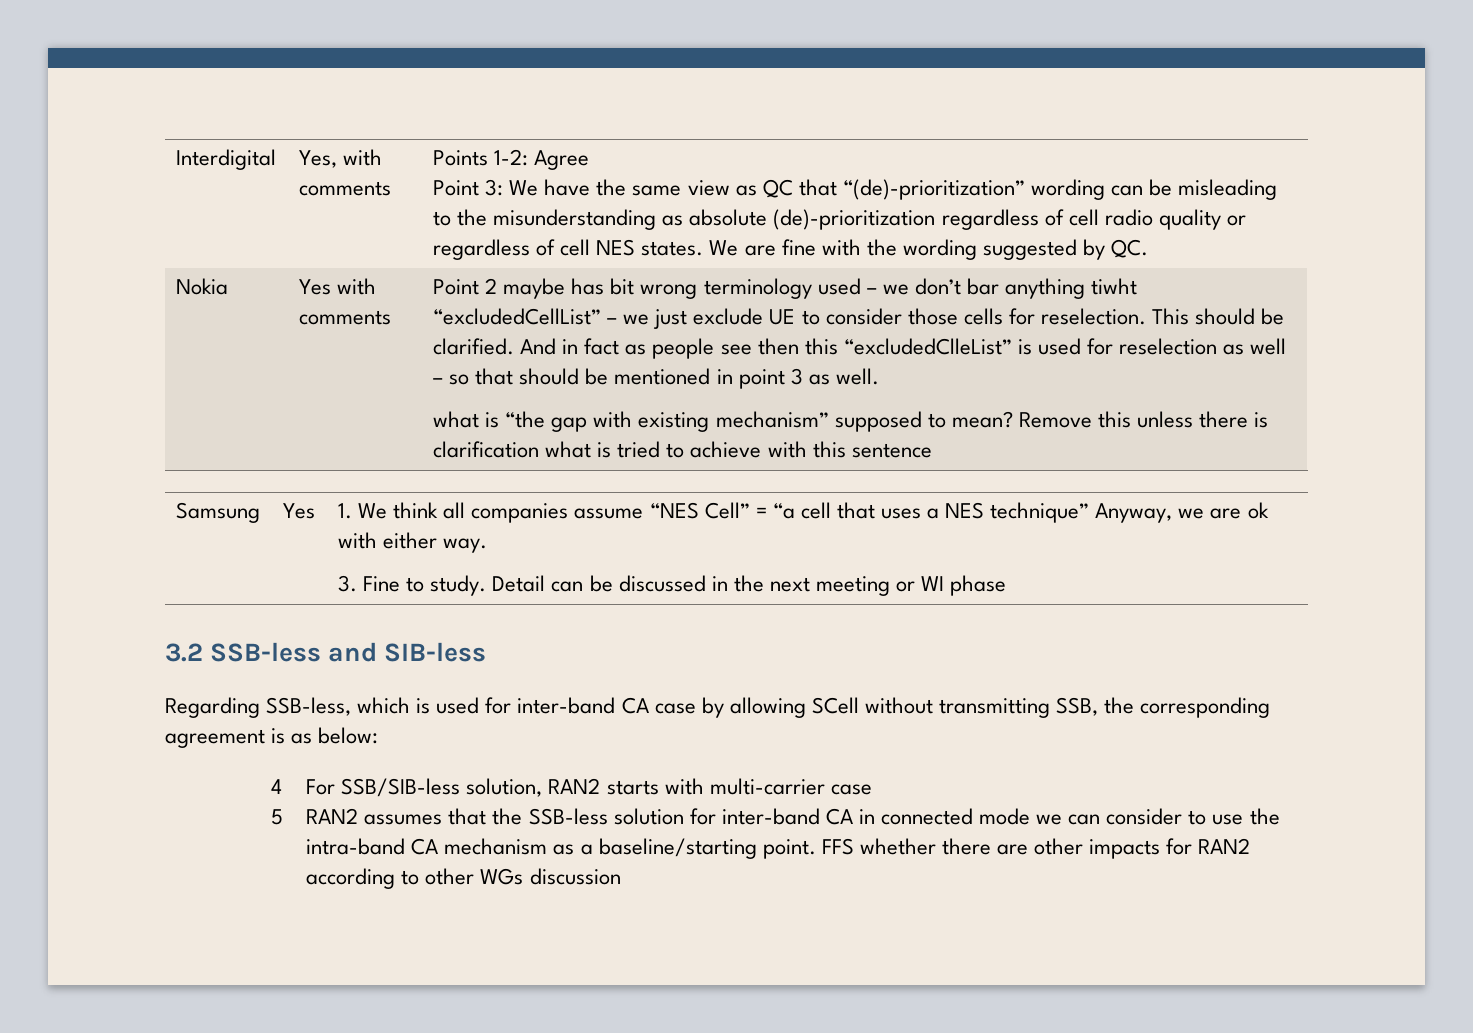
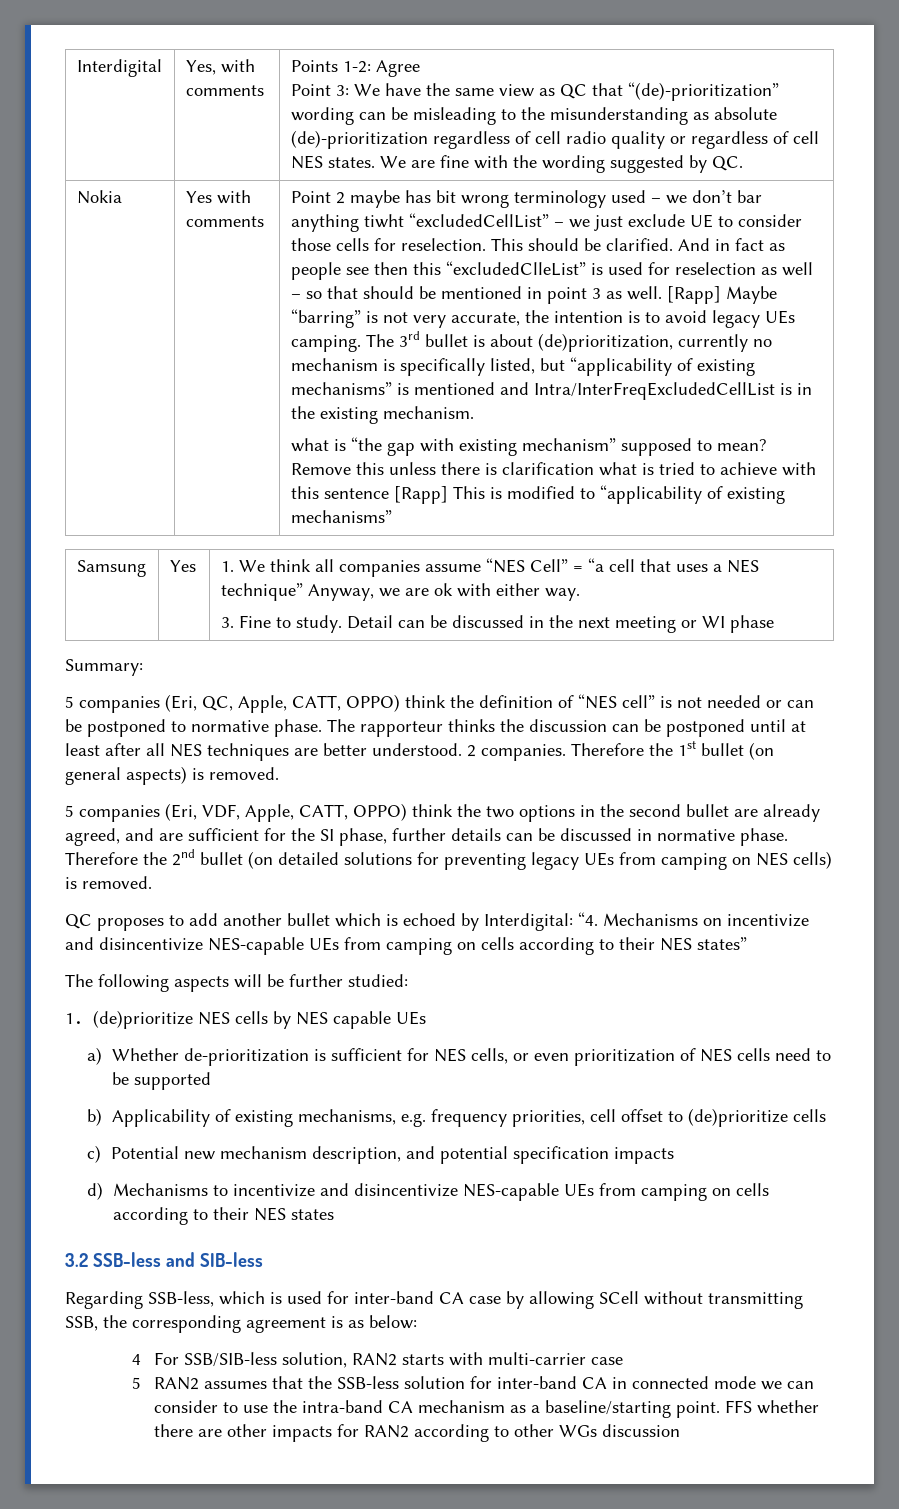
+ [Rapp] Maybe “barring” is not very accurate, the intention is to avoid legacy UEs camping. The 3rd bullet is about (de)prioritization, currently no mechanism is specifically listed, but “applicability of existing mechanisms” is mentioned and Intra/InterFreqExcludedCellList is in the existing mechanism.
- Remove this unless there is clarification what is tried to achieve with this sentence
+ Remove this unless there is clarification what is tried to achieve with this sentence [Rapp] This is modified to “applicability of existing mechanisms”
+ Summary:
+ 5 companies (Eri, QC, Apple, CATT, OPPO) think the definition of “NES cell” is not needed or can be postponed to normative phase. The rapporteur thinks the discussion can be postponed until at least after all NES techniques are better understood. 2 companies. Therefore the 1st bullet (on general aspects) is removed.
+ 5 companies (Eri, VDF, Apple, CATT, OPPO) think the two options in the second bullet are already agreed, and are sufficient for the SI phase, further details can be discussed in normative phase. Therefore the 2nd bullet (on detailed solutions for preventing legacy UEs from camping on NES cells) is removed.
+ QC proposes to add another bullet which is echoed by Interdigital: “4. Mechanisms on incentivize and disincentivize NES-capable UEs from camping on cells according to their NES states”
+ The following aspects will be further studied:
+ 1．(de)prioritize NES cells by NES capable UEs
+ a) Whether de-prioritization is sufficient for NES cells, or even prioritization of NES cells need to be supported
+ b) Applicability of existing mechanisms, e.g. frequency priorities, cell offset to (de)prioritize cells
+ c) Potential new mechanism description, and potential specification impacts
+ d) Mechanisms to incentivize and disincentivize NES-capable UEs from camping on cells according to their NES states

